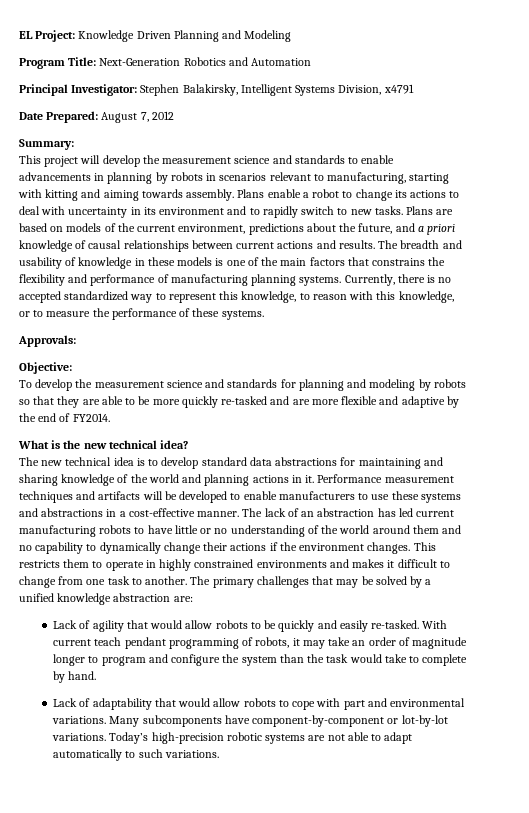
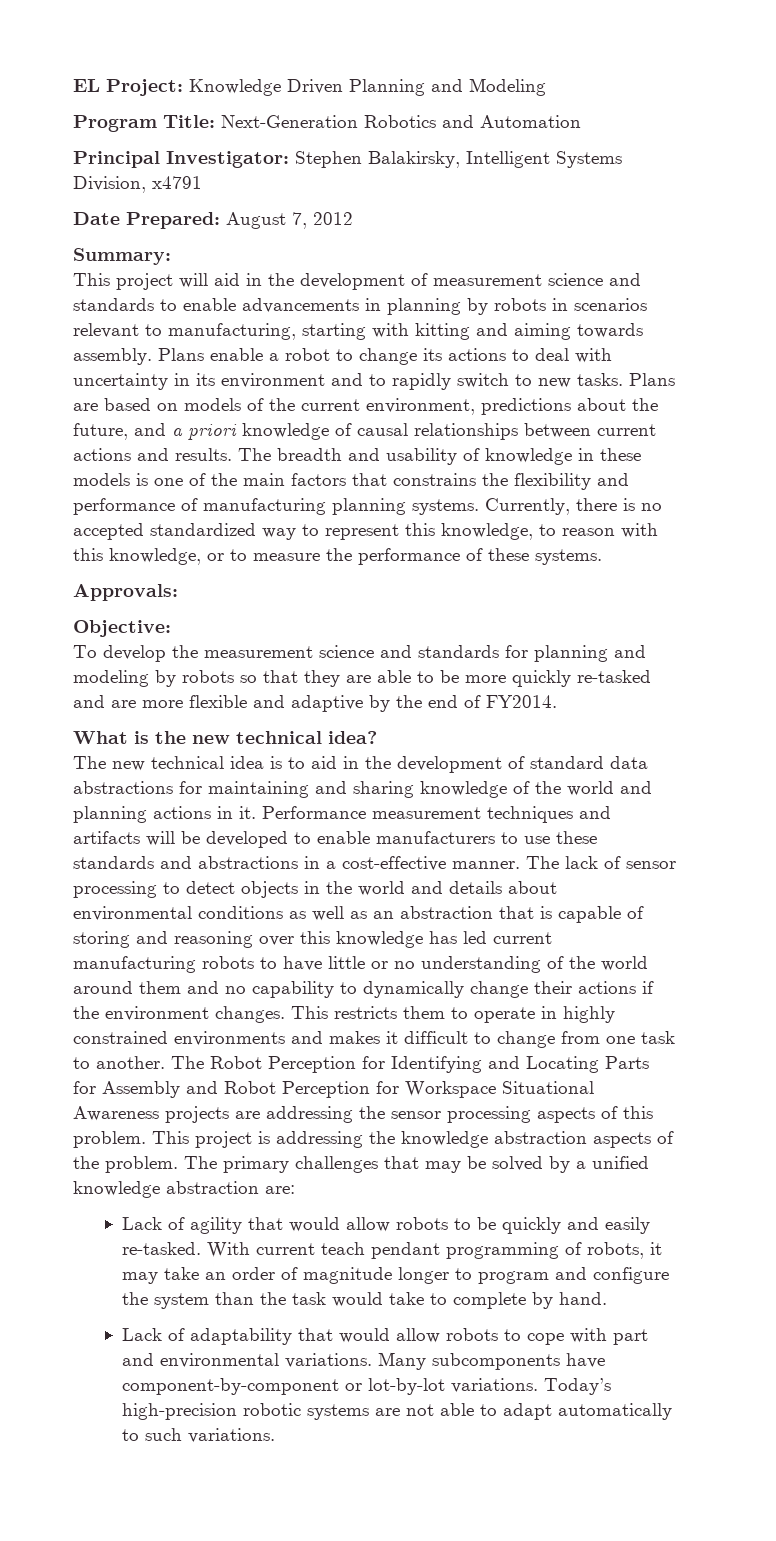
- This project will develop the measurement science and standards to enable advancements in planning by robots in scenarios relevant to manufacturing, starting with kitting and aiming towards assembly.
+ This project will aid in the development of measurement science and standards to enable advancements in planning by robots in scenarios relevant to manufacturing, starting with kitting and aiming towards assembly.
- The new technical idea is to develop standard data abstractions for maintaining and sharing knowledge of the world and planning actions in it.
+ The new technical idea is to aid in the development of standard data abstractions for maintaining and sharing knowledge of the world and planning actions in it.
- Performance measurement techniques and artifacts will be developed to enable manufacturers to use these systems and abstractions in a cost-effective manner.
+ Performance measurement techniques and artifacts will be developed to enable manufacturers to use these standards and abstractions in a cost-effective manner.
- The lack of an abstraction has led current manufacturing robots to have little or no understanding of the world around them and no capability to dynamically change their actions if the environment changes.
+ The lack of sensor processing to detect objects in the world and details about environmental conditions as well as an abstraction that is capable of storing and reasoning over this knowledge has led current manufacturing robots to have little or no understanding of the world around them and no capability to dynamically change their actions if the environment changes.
- The primary challenges that may be solved by a unified knowledge abstraction are:
+ The Robot Perception for Identifying and Locating Parts for Assembly and Robot Perception for Workspace Situational Awareness projects are addressing the sensor processing aspects of this problem. This project is addressing the knowledge abstraction aspects of the problem. The primary challenges that may be solved by a unified knowledge abstraction are:

